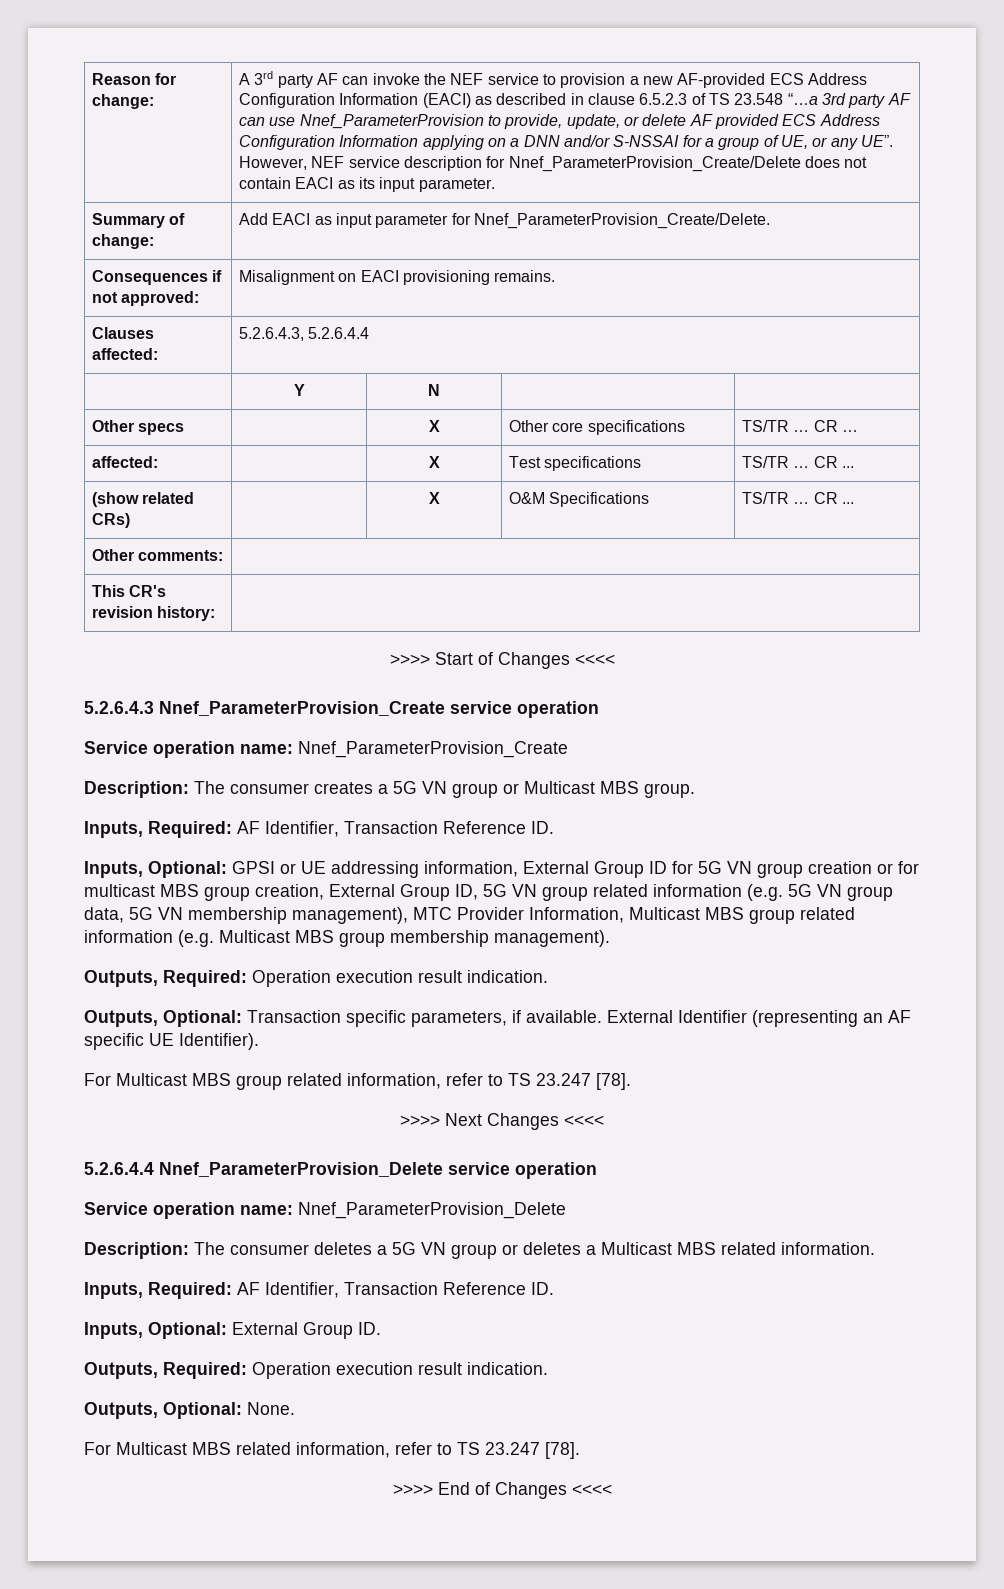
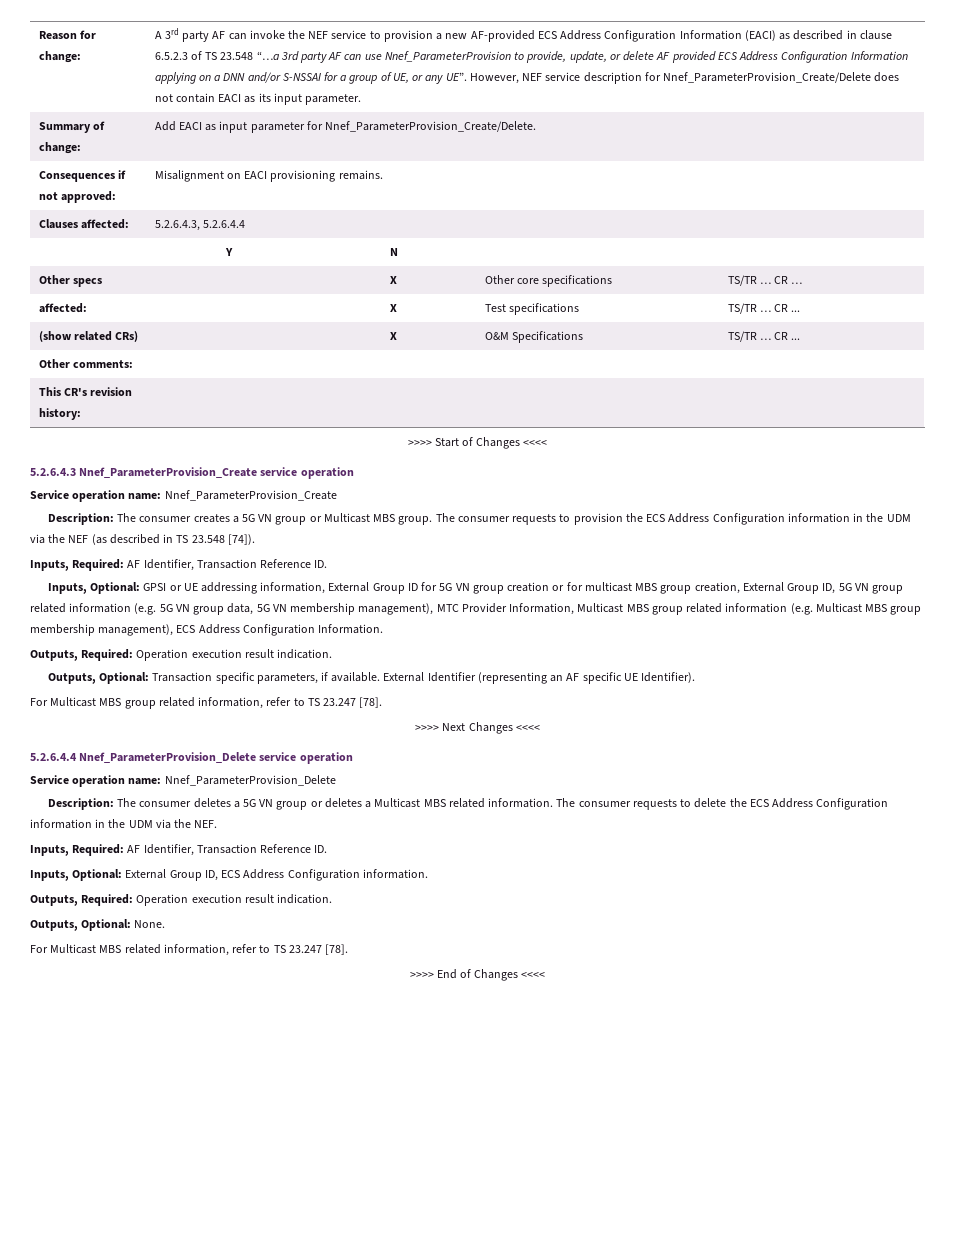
+ The consumer requests to provision the ECS Address Configuration information in the UDM via the NEF (as described in TS 23.548 [74]).
- Inputs, Optional: GPSI or UE addressing information, External Group ID for 5G VN group creation or for multicast MBS group creation, External Group ID, 5G VN group related information (e.g. 5G VN group data, 5G VN membership management), MTC Provider Information, Multicast MBS group related information (e.g. Multicast MBS group membership management).
+ Inputs, Optional: GPSI or UE addressing information, External Group ID for 5G VN group creation or for multicast MBS group creation, External Group ID, 5G VN group related information (e.g. 5G VN group data, 5G VN membership management), MTC Provider Information, Multicast MBS group related information (e.g. Multicast MBS group membership management), ECS Address Configuration Information.
+ The consumer requests to delete the ECS Address Configuration information in the UDM via the NEF.
- Inputs, Optional: External Group ID.
+ Inputs, Optional: External Group ID, ECS Address Configuration information.

